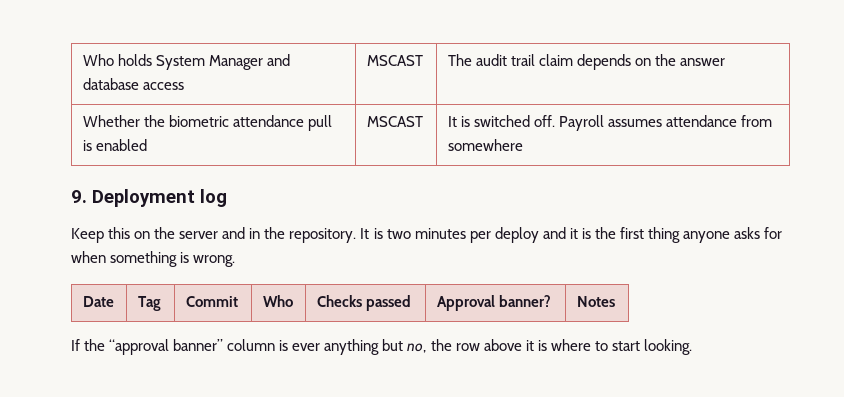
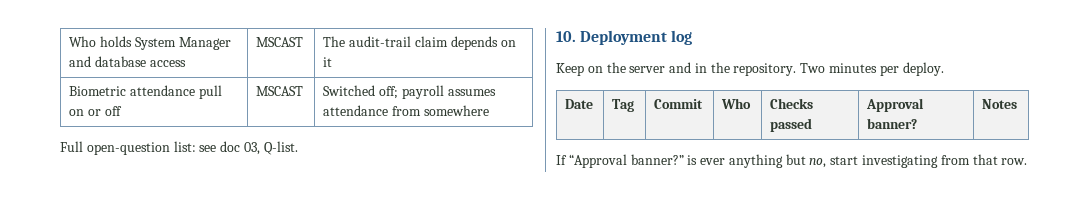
- Who holds System Manager and database access | MSCAST | The audit trail claim depends on the answer
- Whether the biometric attendance pull is enabled | MSCAST | It is switched off. Payroll assumes attendance from somewhere
- 9. Deployment log
+ Who holds System Manager and database access | MSCAST | The audit-trail claim depends on it
+ Biometric attendance pull on or off | MSCAST | Switched off; payroll assumes attendance from somewhere
+ Full open-question list: see doc 03, Q-list.
+ 10. Deployment log
- Keep this on the server and in the repository.
+ Keep on the server and in the repository.
- It is two minutes per deploy and it is the first thing anyone asks for when something is wrong.
+ Two minutes per deploy.
- If the “approval banner” column is ever anything but no, the row above it is where to start looking.
+ If “Approval banner?” is ever anything but no, start investigating from that row.

